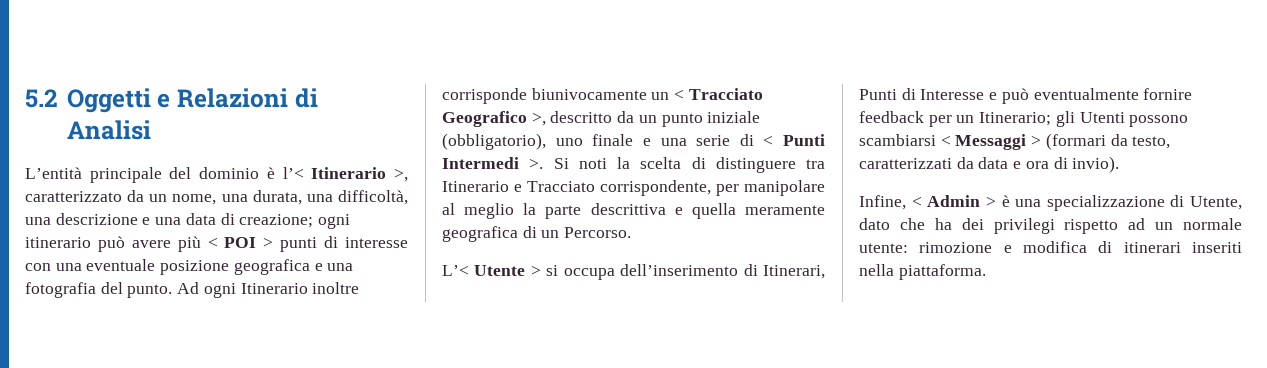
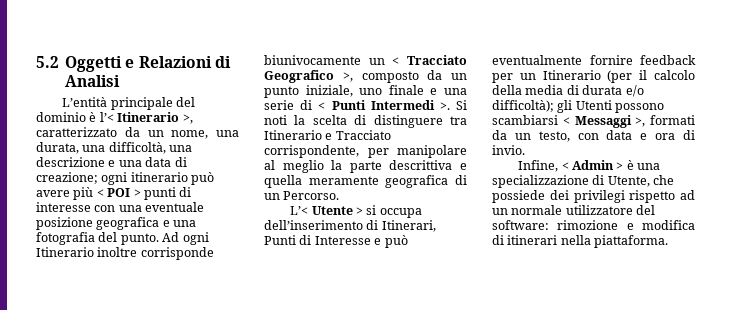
- Ad ogni Itinerario inoltre corrisponde biunivocamente un < Tracciato Geografico >, descritto da un punto iniziale (obbligatorio), uno finale e una serie di < Punti Intermedi >.
+ Ad ogni Itinerario inoltre corrisponde biunivocamente un < Tracciato Geografico >, composto da un punto iniziale, uno finale e una serie di < Punti Intermedi >.
- L’< Utente > si occupa dell’inserimento di Itinerari, Punti di Interesse e può eventualmente fornire feedback per un Itinerario; gli Utenti possono scambiarsi < Messaggi > (formari da testo, caratterizzati da data e ora di invio).
+ L’< Utente > si occupa dell’inserimento di Itinerari, Punti di Interesse e può eventualmente fornire feedback per un Itinerario (per il calcolo della media di durata e/o difficoltà); gli Utenti possono scambiarsi < Messaggi >, formati da un testo, con data e ora di invio.
- Infine, < Admin > è una specializzazione di Utente, dato che ha dei privilegi rispetto ad un normale utente: rimozione e modifica di itinerari inseriti nella piattaforma.
+ Infine, < Admin > è una specializzazione di Utente, che possiede dei privilegi rispetto ad un normale utilizzatore del software: rimozione e modifica di itinerari nella piattaforma.

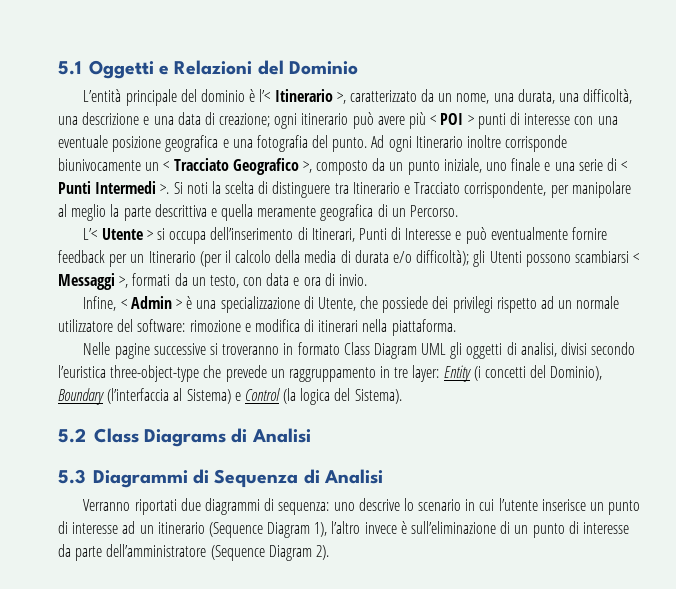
- 5.2 Oggetti e Relazioni di Analisi
+ 5.1 Oggetti e Relazioni del Dominio
+ Nelle pagine successive si troveranno in formato Class Diagram UML gli oggetti di analisi, divisi secondo l’euristica three-object-type che prevede un raggruppamento in tre layer: Entity (i concetti del Dominio), Boundary (l’interfaccia al Sistema) e Control (la logica del Sistema).
+ 5.2 Class Diagrams di Analisi
+ 5.3 Diagrammi di Sequenza di Analisi
+ Verranno riportati due diagrammi di sequenza: uno descrive lo scenario in cui l’utente inserisce un punto di interesse ad un itinerario (Sequence Diagram 1), l’altro invece è sull’eliminazione di un punto di interesse da parte dell’amministratore (Sequence Diagram 2).

